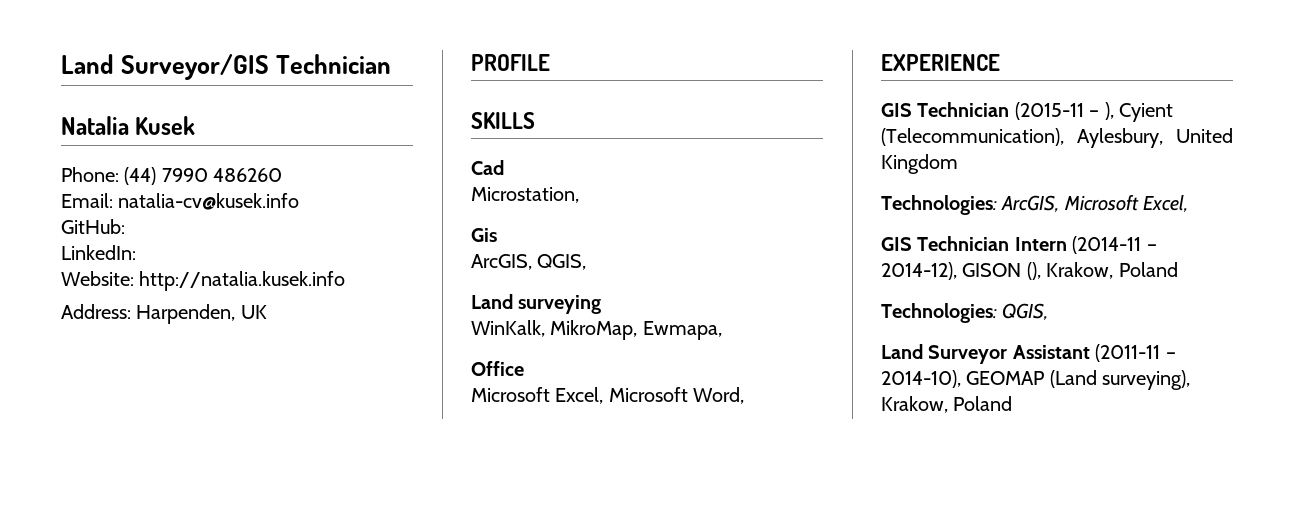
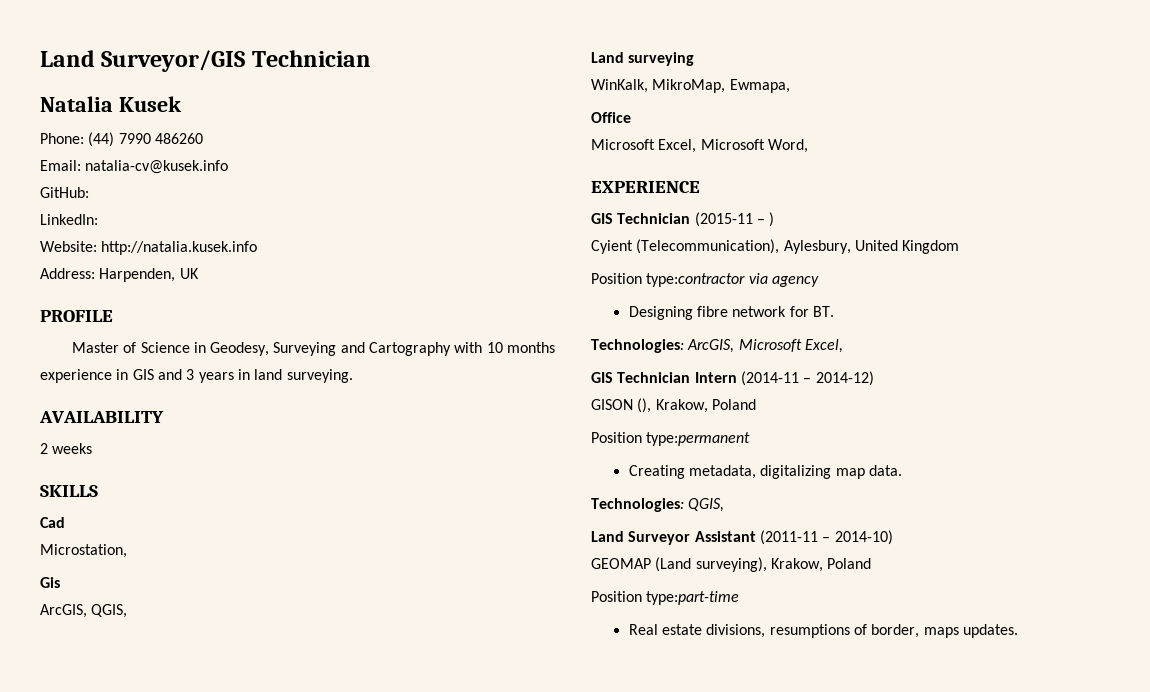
+ Master of Science in Geodesy, Surveying and Cartography with 10 months experience in GIS and 3 years in land surveying.
+ AVAILABILITY
+ 2 weeks
- GIS Technician (2015-11 – ), Cyient (Telecommunication), Aylesbury, United Kingdom
+ GIS Technician (2015-11 – )
+ Cyient (Telecommunication), Aylesbury, United Kingdom
+ Position type:contractor via agency
+ Designing fibre network for BT.
- GIS Technician Intern (2014-11 – 2014-12), GISON (), Krakow, Poland
+ GIS Technician Intern (2014-11 – 2014-12)
+ GISON (), Krakow, Poland
+ Position type:permanent
+ Creating metadata, digitalizing map data.
- Land Surveyor Assistant (2011-11 – 2014-10), GEOMAP (Land surveying), Krakow, Poland
+ Land Surveyor Assistant (2011-11 – 2014-10)
+ GEOMAP (Land surveying), Krakow, Poland
+ Position type:part-time
+ Real estate divisions, resumptions of border, maps updates.

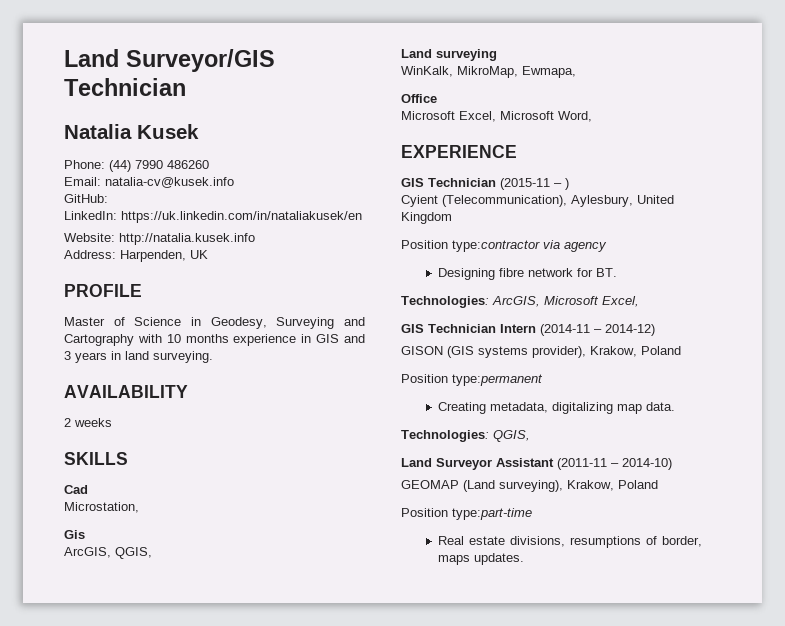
- LinkedIn:
+ LinkedIn: https://uk.linkedin.com/in/nataliakusek/en
- GISON (), Krakow, Poland
+ GISON (GIS systems provider), Krakow, Poland

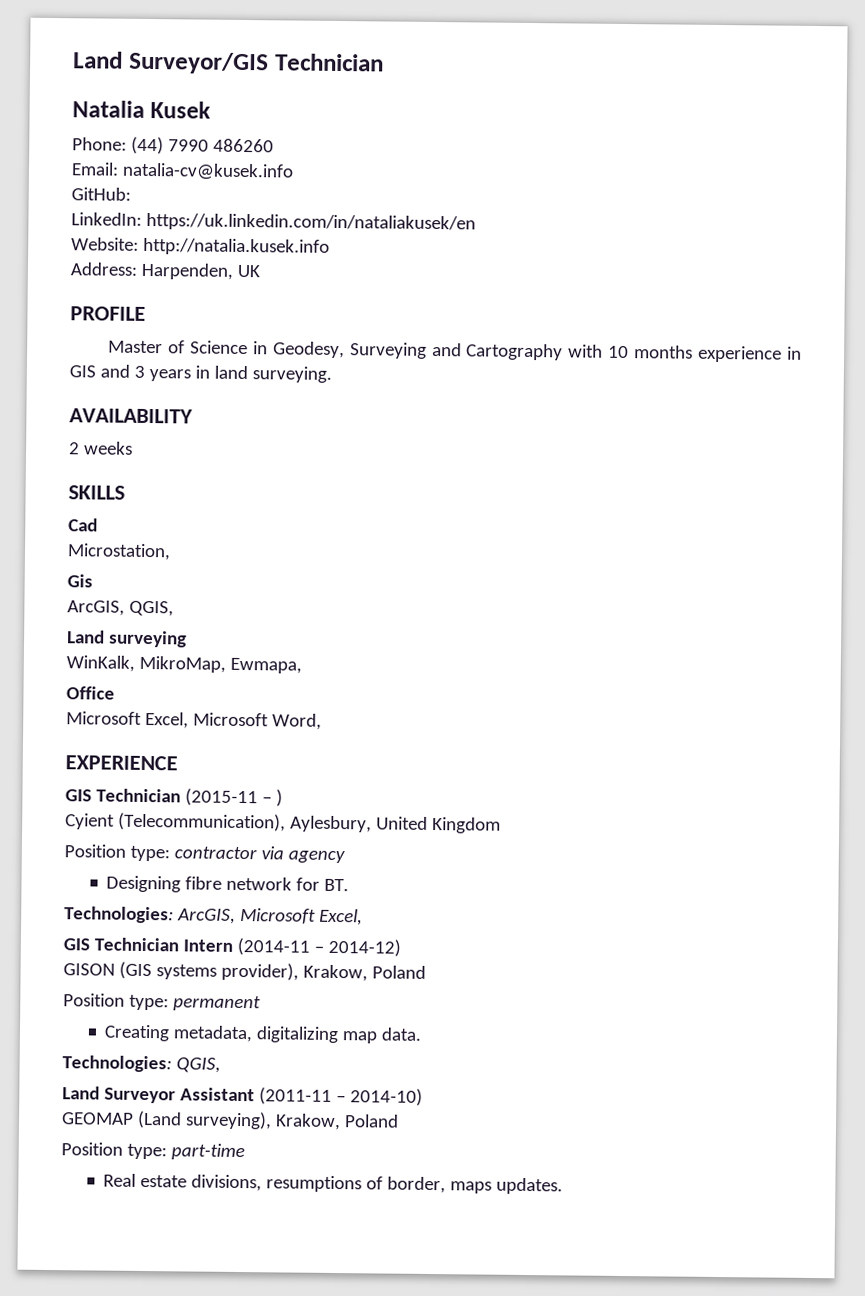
- Position type:contractor via agency
+ Position type: contractor via agency
- Position type:permanent
+ Position type: permanent
- Position type:part-time
+ Position type: part-time

